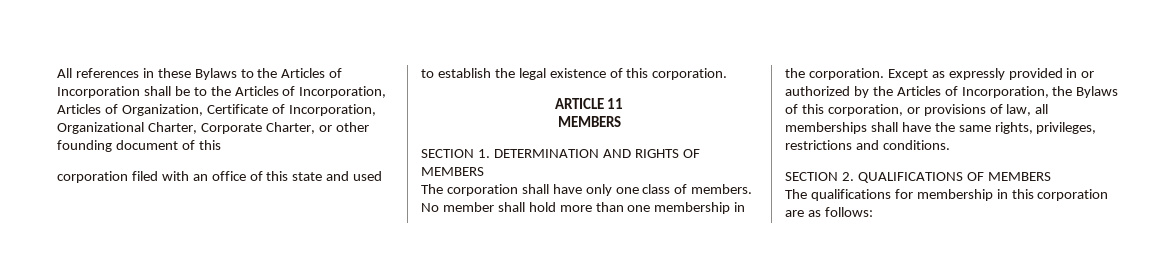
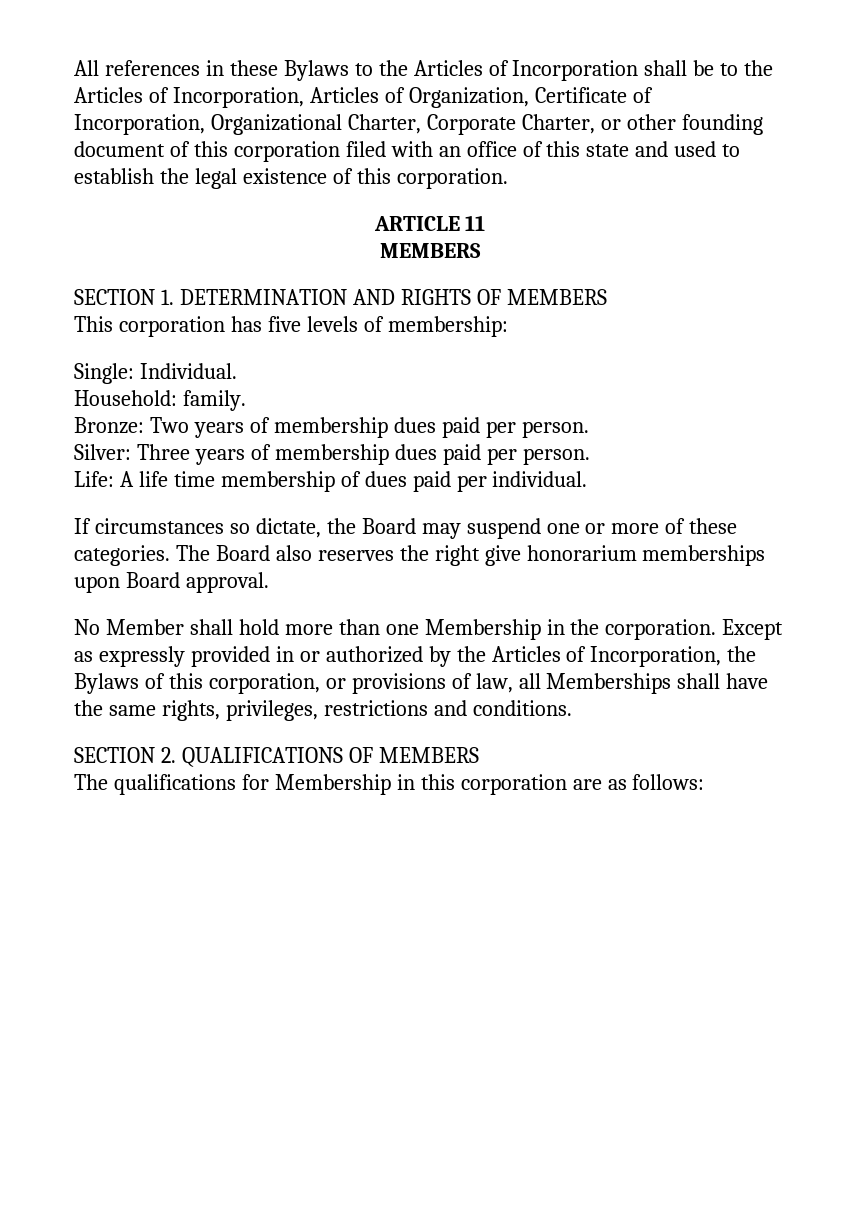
- All references in these Bylaws to the Articles of Incorporation shall be to the Articles of Incorporation, Articles of Organization, Certificate of Incorporation, Organizational Charter, Corporate Charter, or other founding document of this
- corporation filed with an office of this state and used to establish the legal existence of this corporation.
+ All references in these Bylaws to the Articles of Incorporation shall be to the Articles of Incorporation, Articles of Organization, Certificate of Incorporation, Organizational Charter, Corporate Charter, or other founding document of this corporation filed with an office of this state and used to establish the legal existence of this corporation.
- The corporation shall have only one class of members. No member shall hold more than one membership in the corporation.
+ This corporation has five levels of membership:
+ Single: Individual.
+ Household: family.
+ Bronze: Two years of membership dues paid per person.
+ Silver: Three years of membership dues paid per person.
+ Life: A life time membership of dues paid per individual.
+ If circumstances so dictate, the Board may suspend one or more of these categories. The Board also reserves the right give honorarium memberships upon Board approval.
+ No Member shall hold more than one Membership in the corporation.
- Except as expressly provided in or authorized by the Articles of Incorporation, the Bylaws of this corporation, or provisions of law, all memberships shall have the same rights, privileges, restrictions and conditions.
+ Except as expressly provided in or authorized by the Articles of Incorporation, the Bylaws of this corporation, or provisions of law, all Memberships shall have the same rights, privileges, restrictions and conditions.
- The qualifications for membership in this corporation are as follows:
+ The qualifications for Membership in this corporation are as follows:

